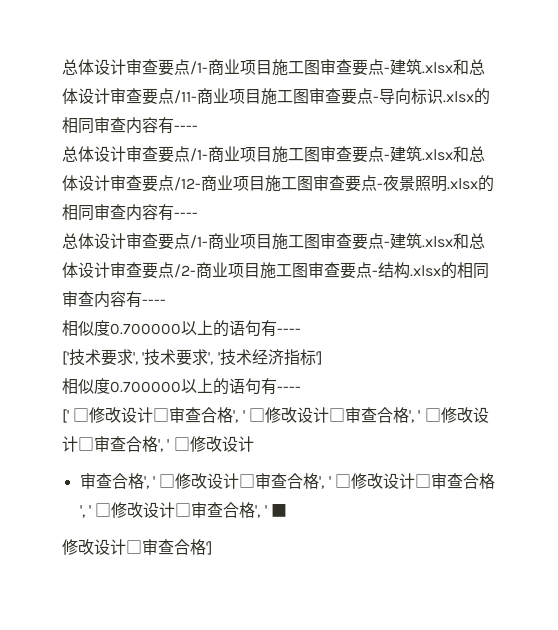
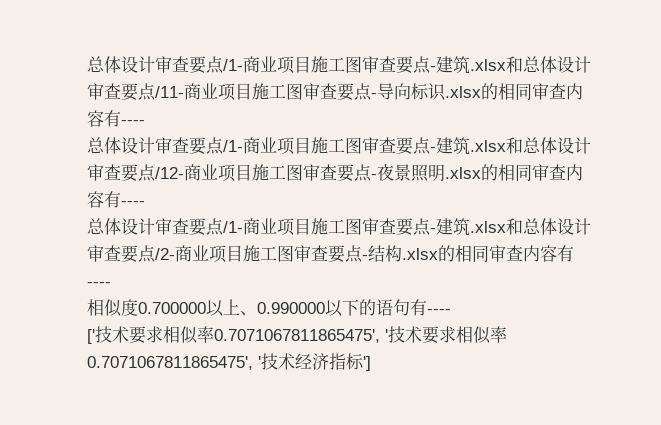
  总体设计审查要点/1-商业项目施工图审查要点-建筑.xlsx和总体设计审查要点/2-商业项目施工图审查要点-结构.xlsx的相同审查内容有----
- 相似度0.700000以上的语句有----
+ 相似度0.700000以上、0.990000以下的语句有----
- ['技术要求', '技术要求', '技术经济指标']
- 相似度0.700000以上的语句有----
- [' □修改设计□审查合格', ' □修改设计□审查合格', ' □修改设计□审查合格', ' □修改设计
- 审查合格', ' □修改设计□审查合格', ' □修改设计□审查合格', ' □修改设计□审查合格', ' ■
- 修改设计□审查合格']
+ ['技术要求相似率0.7071067811865475', '技术要求相似率0.7071067811865475', '技术经济指标']

